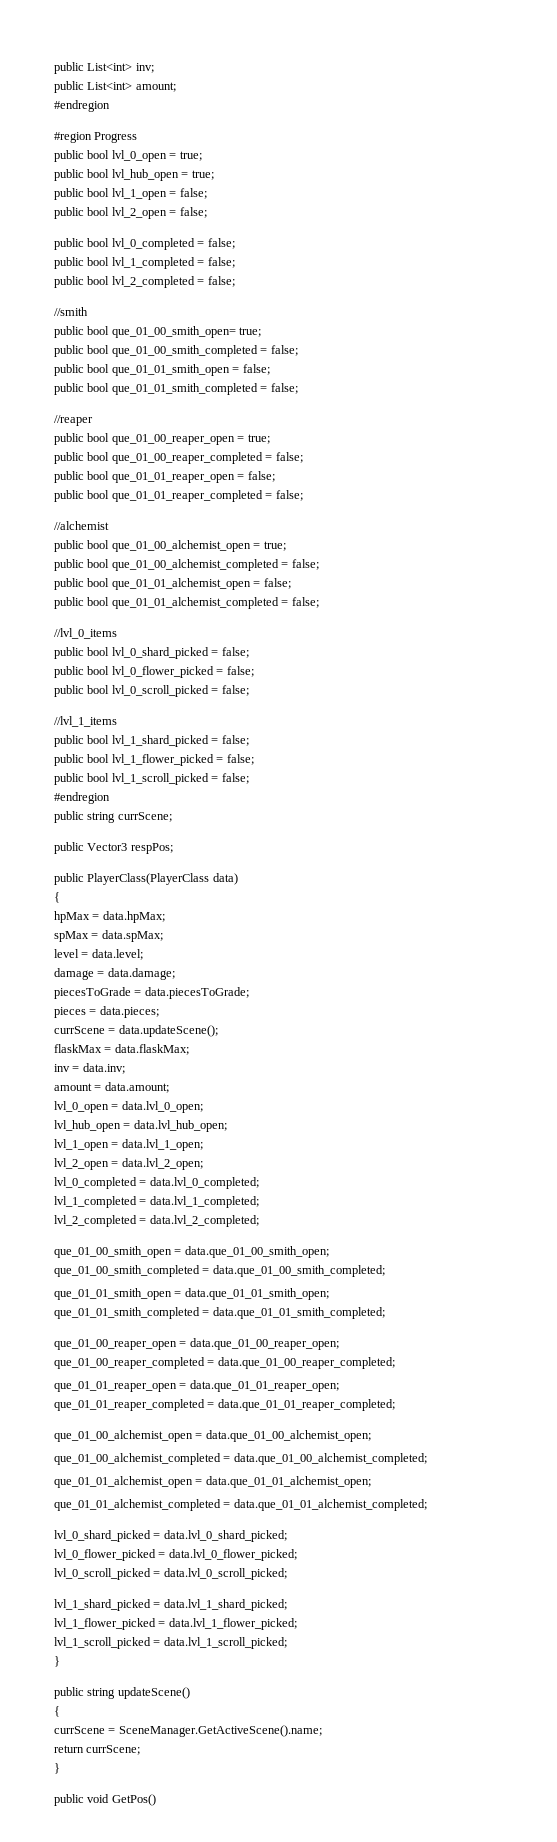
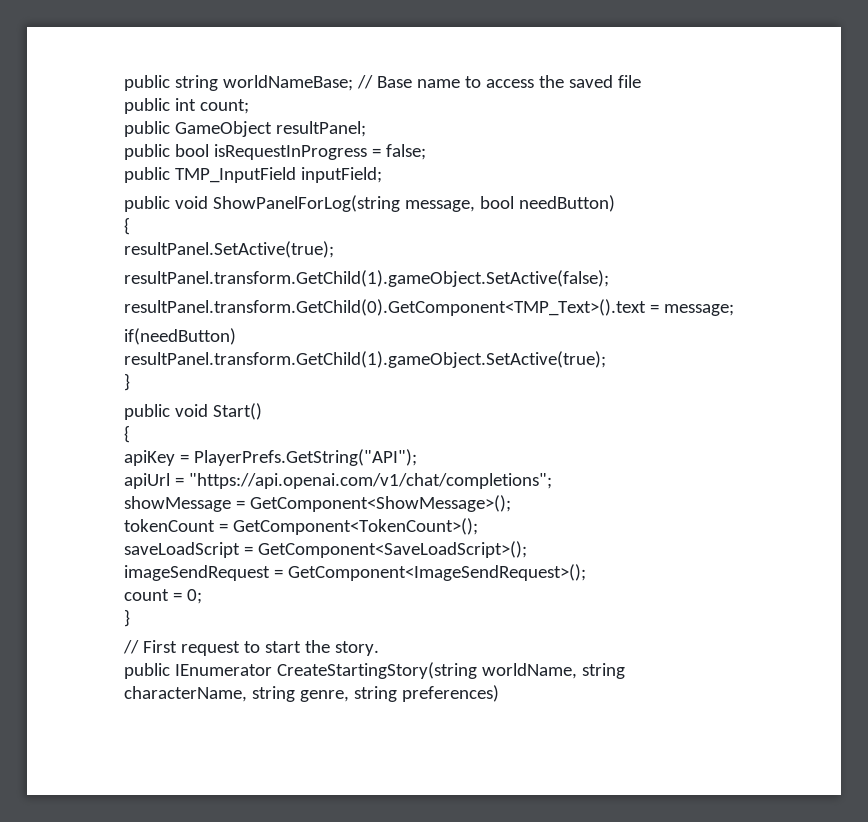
- public List<int> inv;
- public List<int> amount;
- #endregion
- #region Progress
- public bool lvl_0_open = true;
- public bool lvl_hub_open = true;
- public bool lvl_1_open = false;
- public bool lvl_2_open = false;
- public bool lvl_0_completed = false;
- public bool lvl_1_completed = false;
- public bool lvl_2_completed = false;
- //smith
- public bool que_01_00_smith_open= true;
- public bool que_01_00_smith_completed = false;
- public bool que_01_01_smith_open = false;
- public bool que_01_01_smith_completed = false;
- //reaper
- public bool que_01_00_reaper_open = true;
- public bool que_01_00_reaper_completed = false;
- public bool que_01_01_reaper_open = false;
- public bool que_01_01_reaper_completed = false;
- //alchemist
- public bool que_01_00_alchemist_open = true;
- public bool que_01_00_alchemist_completed = false;
- public bool que_01_01_alchemist_open = false;
- public bool que_01_01_alchemist_completed = false;
- //lvl_0_items
- public bool lvl_0_shard_picked = false;
- public bool lvl_0_flower_picked = false;
- public bool lvl_0_scroll_picked = false;
- //lvl_1_items
- public bool lvl_1_shard_picked = false;
- public bool lvl_1_flower_picked = false;
- public bool lvl_1_scroll_picked = false;
- #endregion
- public string currScene;
- public Vector3 respPos;
- public PlayerClass(PlayerClass data)
+ public string worldNameBase; // Base name to access the saved file
+ public int count;
+ public GameObject resultPanel;
+ public bool isRequestInProgress = false;
+ public TMP_InputField inputField;
+ public void ShowPanelForLog(string message, bool needButton)
  {
- hpMax = data.hpMax;
- spMax = data.spMax;
- level = data.level;
- damage = data.damage;
- piecesToGrade = data.piecesToGrade;
- pieces = data.pieces;
- currScene = data.updateScene();
- flaskMax = data.flaskMax;
- inv = data.inv;
- amount = data.amount;
- lvl_0_open = data.lvl_0_open;
- lvl_hub_open = data.lvl_hub_open;
- lvl_1_open = data.lvl_1_open;
- lvl_2_open = data.lvl_2_open;
- lvl_0_completed = data.lvl_0_completed;
- lvl_1_completed = data.lvl_1_completed;
- lvl_2_completed = data.lvl_2_completed;
- que_01_00_smith_open = data.que_01_00_smith_open;
- que_01_00_smith_completed = data.que_01_00_smith_completed;
- que_01_01_smith_open = data.que_01_01_smith_open;
- que_01_01_smith_completed = data.que_01_01_smith_completed;
- que_01_00_reaper_open = data.que_01_00_reaper_open;
- que_01_00_reaper_completed = data.que_01_00_reaper_completed;
- que_01_01_reaper_open = data.que_01_01_reaper_open;
- que_01_01_reaper_completed = data.que_01_01_reaper_completed;
- que_01_00_alchemist_open = data.que_01_00_alchemist_open;
- que_01_00_alchemist_completed = data.que_01_00_alchemist_completed;
- que_01_01_alchemist_open = data.que_01_01_alchemist_open;
- que_01_01_alchemist_completed = data.que_01_01_alchemist_completed;
- lvl_0_shard_picked = data.lvl_0_shard_picked;
- lvl_0_flower_picked = data.lvl_0_flower_picked;
- lvl_0_scroll_picked = data.lvl_0_scroll_picked;
- lvl_1_shard_picked = data.lvl_1_shard_picked;
- lvl_1_flower_picked = data.lvl_1_flower_picked;
- lvl_1_scroll_picked = data.lvl_1_scroll_picked;
+ resultPanel.SetActive(true);
+ resultPanel.transform.GetChild(1).gameObject.SetActive(false);
+ resultPanel.transform.GetChild(0).GetComponent<TMP_Text>().text = message;
+ if(needButton)
+ resultPanel.transform.GetChild(1).gameObject.SetActive(true);
  }
- public string updateScene()
+ public void Start()
  {
- currScene = SceneManager.GetActiveScene().name;
- return currScene;
+ apiKey = PlayerPrefs.GetString("API");
+ apiUrl = "https://api.openai.com/v1/chat/completions";
+ showMessage = GetComponent<ShowMessage>();
+ tokenCount = GetComponent<TokenCount>();
+ saveLoadScript = GetComponent<SaveLoadScript>();
+ imageSendRequest = GetComponent<ImageSendRequest>();
+ count = 0;
  }
- public void GetPos()
+ // First request to start the story.
+ public IEnumerator CreateStartingStory(string worldName, string characterName, string genre, string preferences)

